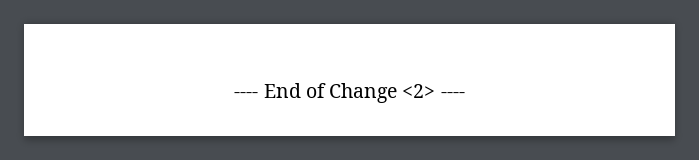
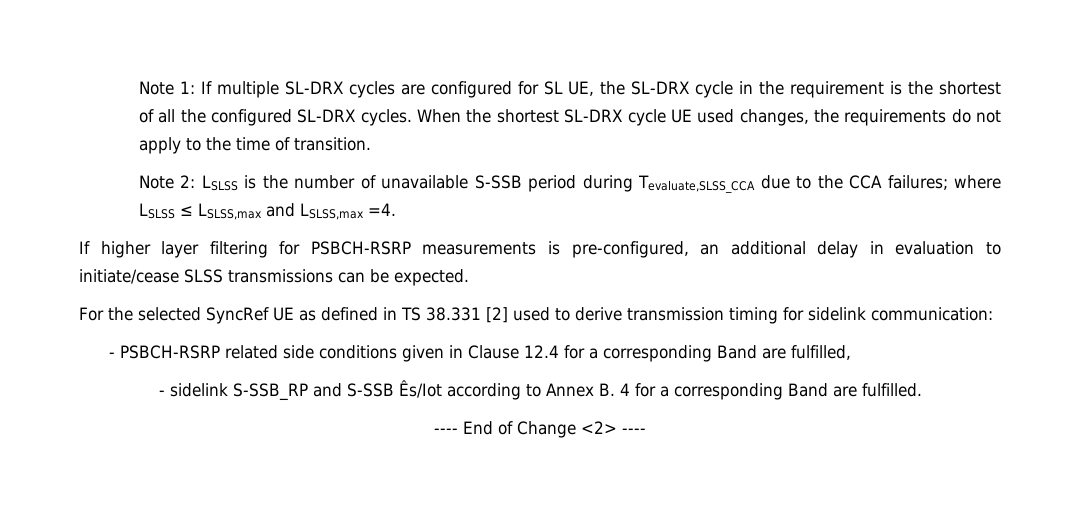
+ Note 1: If multiple SL-DRX cycles are configured for SL UE, the SL-DRX cycle in the requirement is the shortest of all the configured SL-DRX cycles. When the shortest SL-DRX cycle UE used changes, the requirements do not apply to the time of transition.
+ Note 2: LSLSS is the number of unavailable S-SSB period during Tevaluate,SLSS_CCA due to the CCA failures; where LSLSS ≤ LSLSS,max and LSLSS,max =4.
+ If higher layer filtering for PSBCH-RSRP measurements is pre-configured, an additional delay in evaluation to initiate/cease SLSS transmissions can be expected.
+ For the selected SyncRef UE as defined in TS 38.331 [2] used to derive transmission timing for sidelink communication:
+ - PSBCH-RSRP related side conditions given in Clause 12.4 for a corresponding Band are fulfilled,
+ - sidelink S-SSB_RP and S-SSB Ês/Iot according to Annex B. 4 for a corresponding Band are fulfilled.

